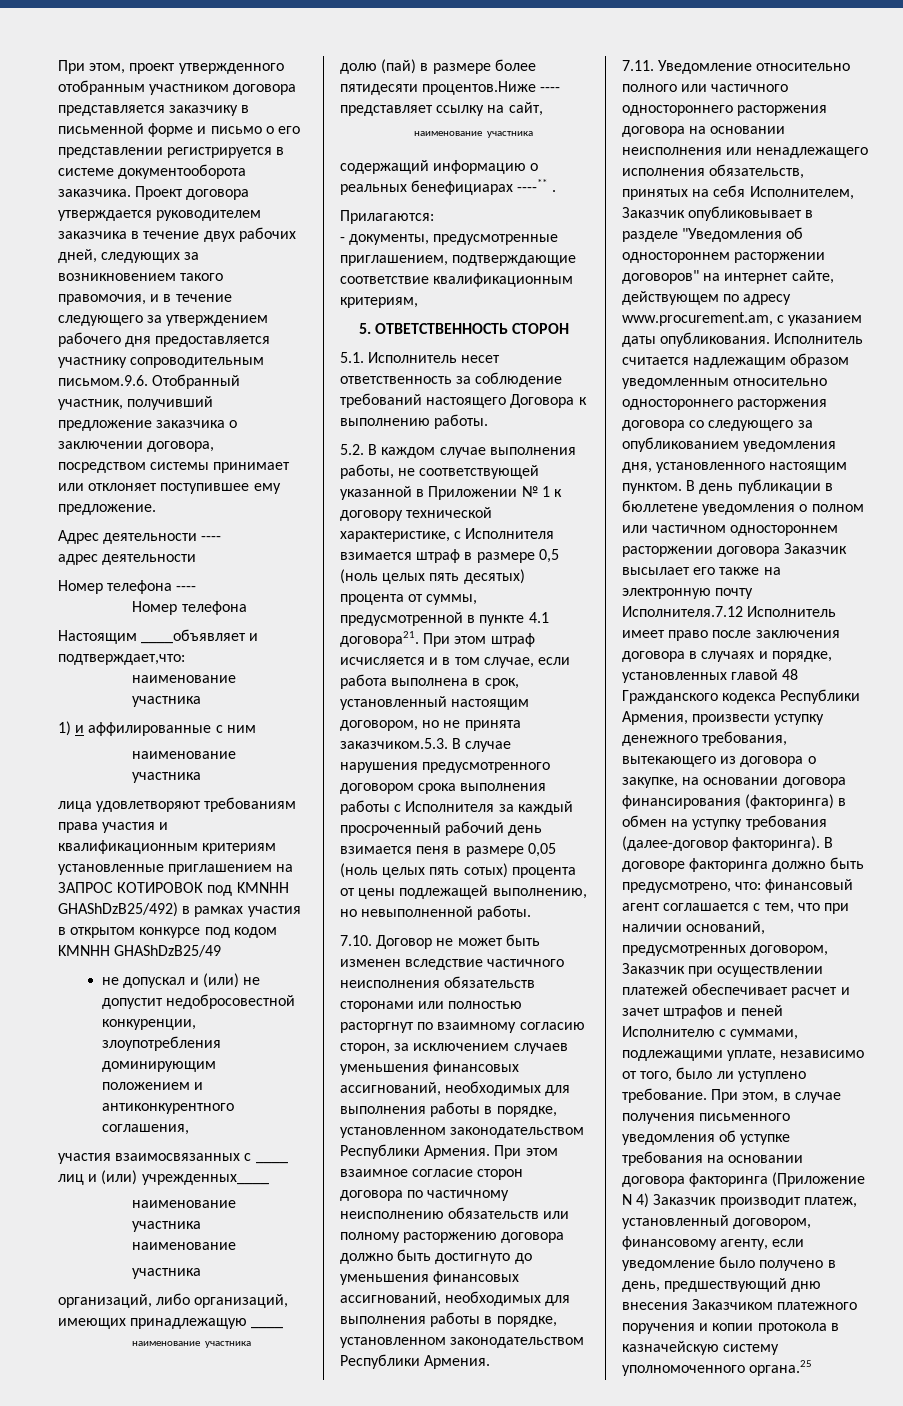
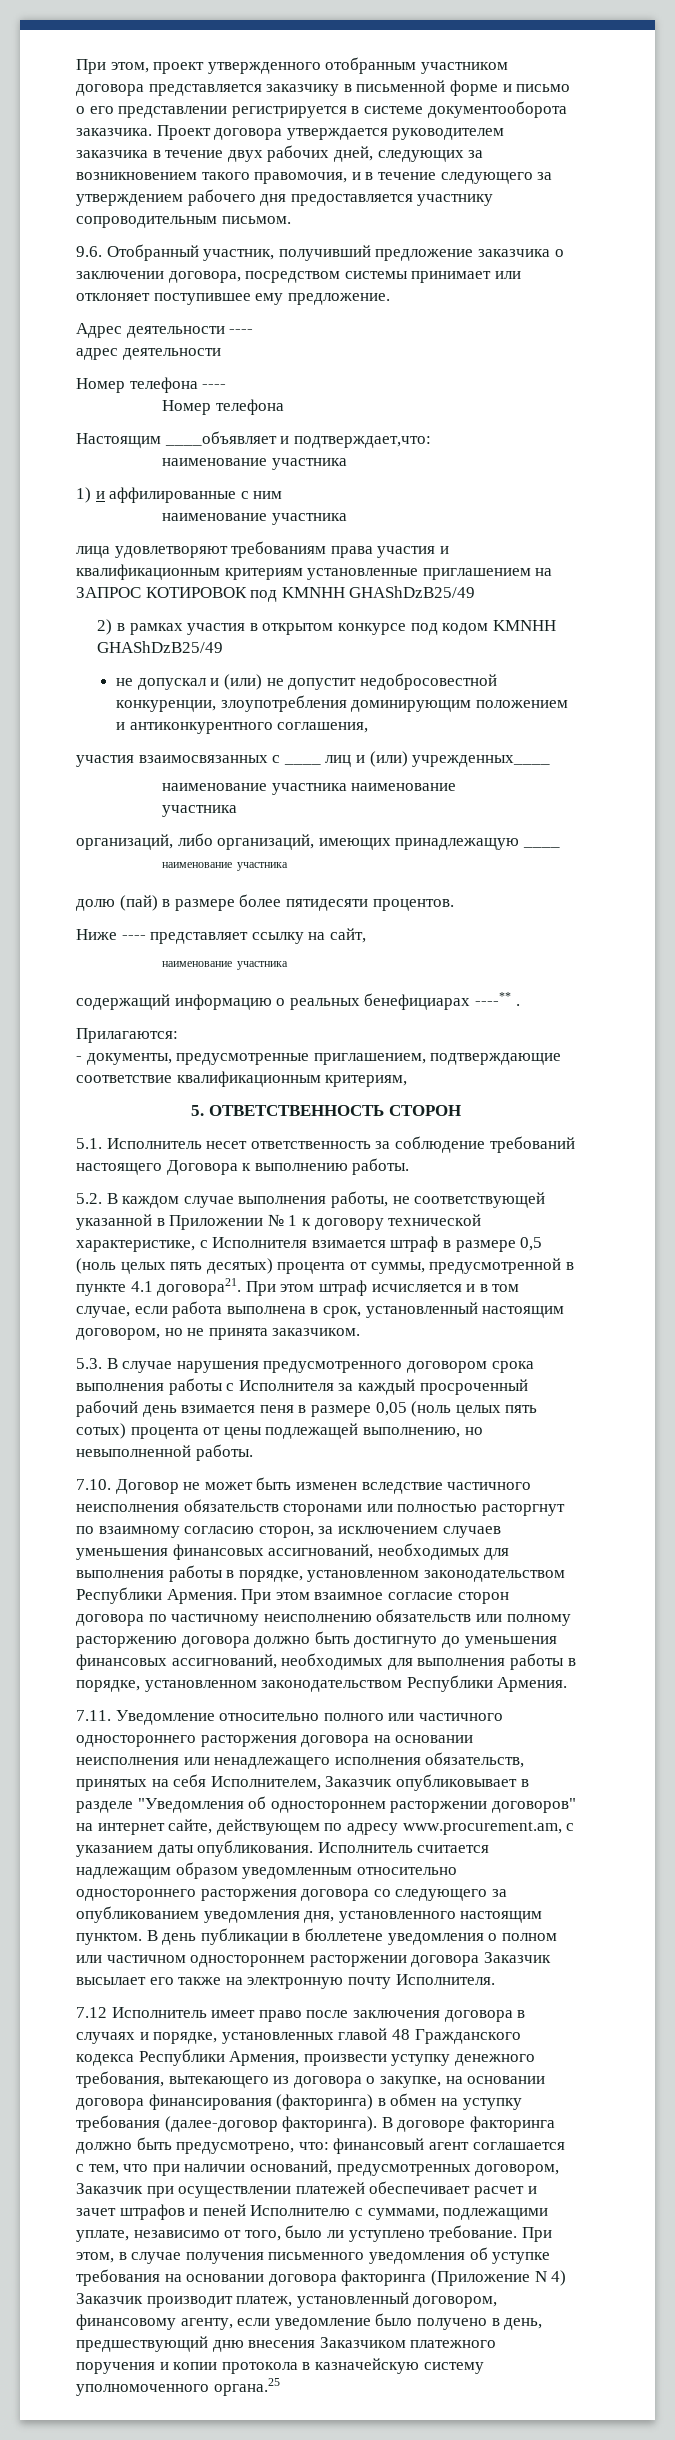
- Проект договора утверждается руководителем заказчика в течение двух рабочих дней, следующих за возникновением такого правомочия, и в течение следующего за утверждением рабочего дня предоставляется участнику сопроводительным письмом.9.6. Отобранный участник, получивший предложение заказчика о заключении договора, посредством системы принимает или отклоняет поступившее ему предложение.
+ Проект договора утверждается руководителем заказчика в течение двух рабочих дней, следующих за возникновением такого правомочия, и в течение следующего за утверждением рабочего дня предоставляется участнику сопроводительным письмом.
+ 9.6. Отобранный участник, получивший предложение заказчика о заключении договора, посредством системы принимает или отклоняет поступившее ему предложение.
- лица удовлетворяют требованиям права участия и квалификационным критериям установленные приглашением на ЗАПРОС КОТИРОВОК под KMNHH GHAShDzB25/492) в рамках участия в открытом конкурсе под кодом KMNHH GHAShDzB25/49
+ лица удовлетворяют требованиям права участия и квалификационным критериям установленные приглашением на ЗАПРОС КОТИРОВОК под KMNHH GHAShDzB25/49
+ 2) в рамках участия в открытом конкурсе под кодом KMNHH GHAShDzB25/49
- долю (пай) в размере более пятидесяти процентов.Ниже ---- представляет ссылку на сайт,
+ долю (пай) в размере более пятидесяти процентов.
+ Ниже ---- представляет ссылку на сайт,
- При этом штраф исчисляется и в том случае, если работа выполнена в срок, установленный настоящим договором, но не принята заказчиком.5.3. В случае нарушения предусмотренного договором срока выполнения работы с Исполнителя за каждый просроченный рабочий день взимается пеня в размере 0,05 (ноль целых пять сотых) процента от цены подлежащей выполнению, но невыполненной работы.
+ При этом штраф исчисляется и в том случае, если работа выполнена в срок, установленный настоящим договором, но не принята заказчиком.
+ 5.3. В случае нарушения предусмотренного договором срока выполнения работы с Исполнителя за каждый просроченный рабочий день взимается пеня в размере 0,05 (ноль целых пять сотых) процента от цены подлежащей выполнению, но невыполненной работы.
- В день публикации в бюллетене уведомления о полном или частичном одностороннем расторжении договора Заказчик высылает его также на электронную почту Исполнителя.7.12 Исполнитель имеет право после заключения договора в случаях и порядке, установленных главой 48 Гражданского кодекса Республики Армения, произвести уступку денежного требования, вытекающего из договора о закупке, на основании договора финансирования (факторинга) в обмен на уступку требования (далее-договор факторинга).
+ В день публикации в бюллетене уведомления о полном или частичном одностороннем расторжении договора Заказчик высылает его также на электронную почту Исполнителя.
+ 7.12 Исполнитель имеет право после заключения договора в случаях и порядке, установленных главой 48 Гражданского кодекса Республики Армения, произвести уступку денежного требования, вытекающего из договора о закупке, на основании договора финансирования (факторинга) в обмен на уступку требования (далее-договор факторинга).

